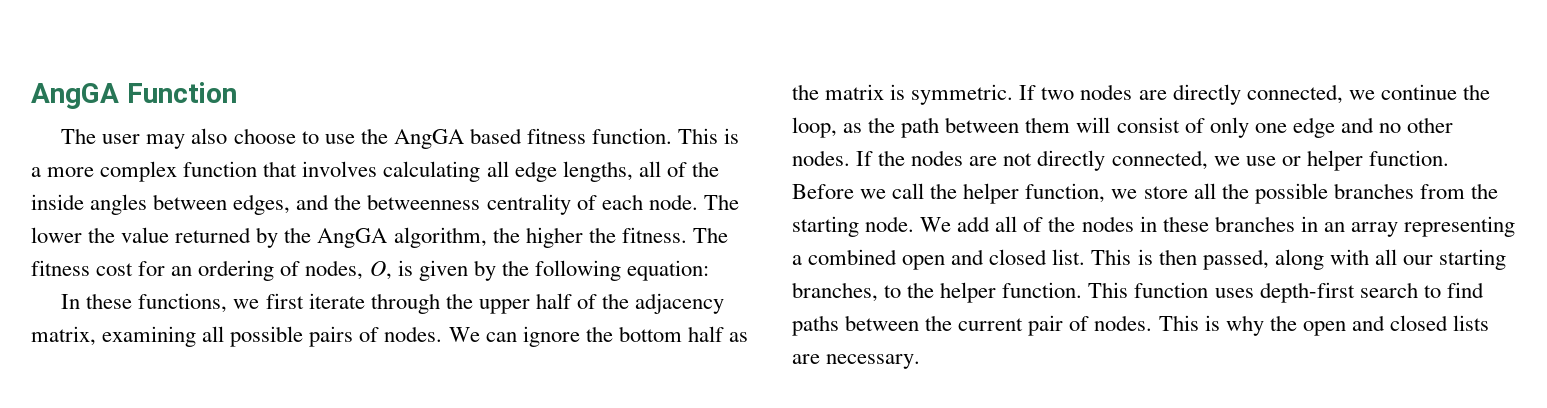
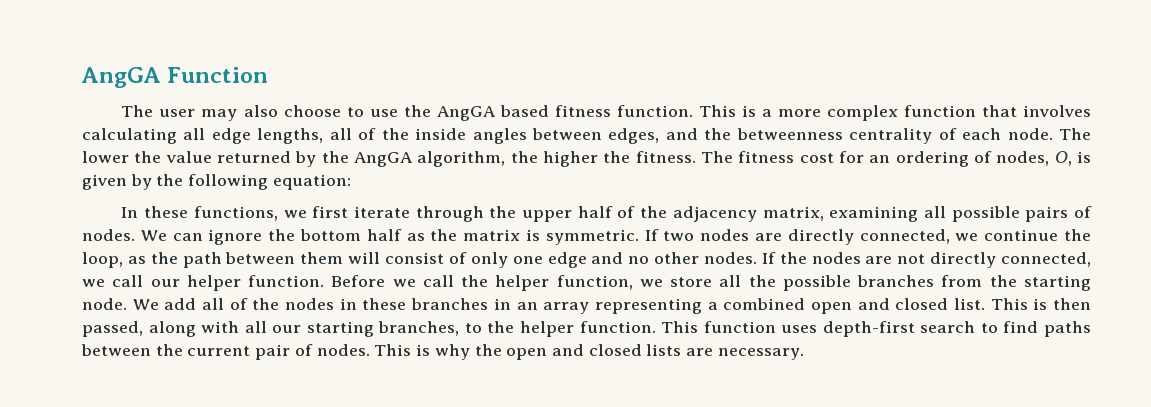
- If the nodes are not directly connected, we use or helper function.
+ If the nodes are not directly connected, we call our helper function.

